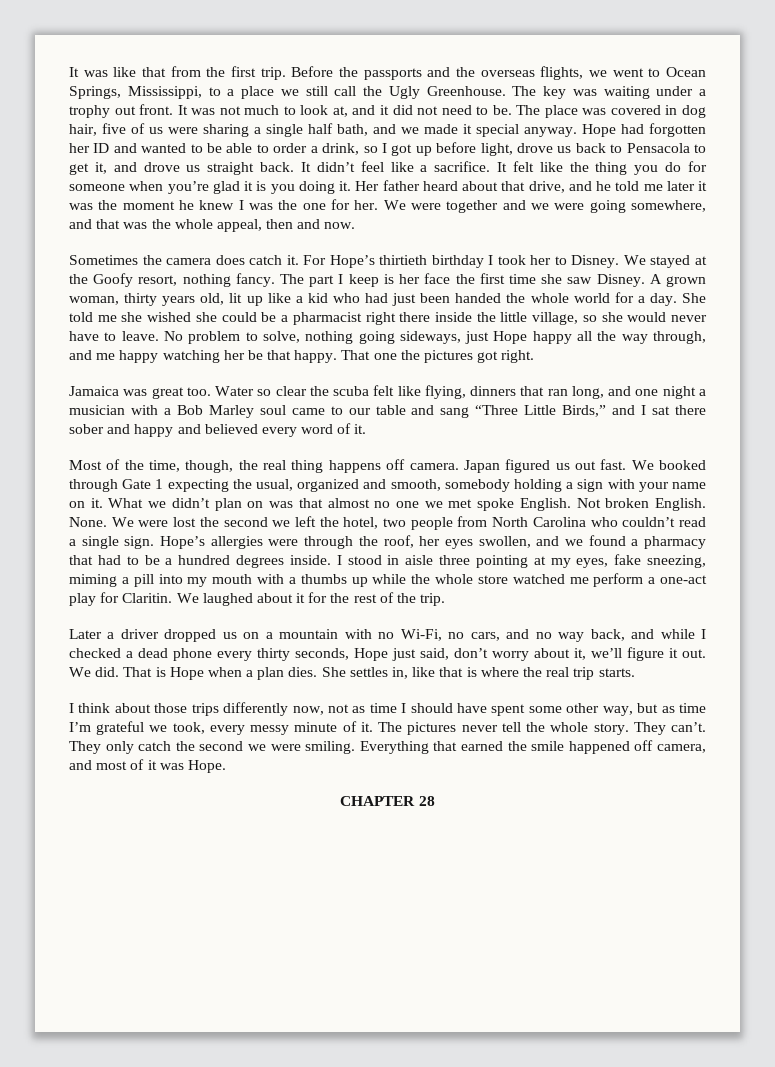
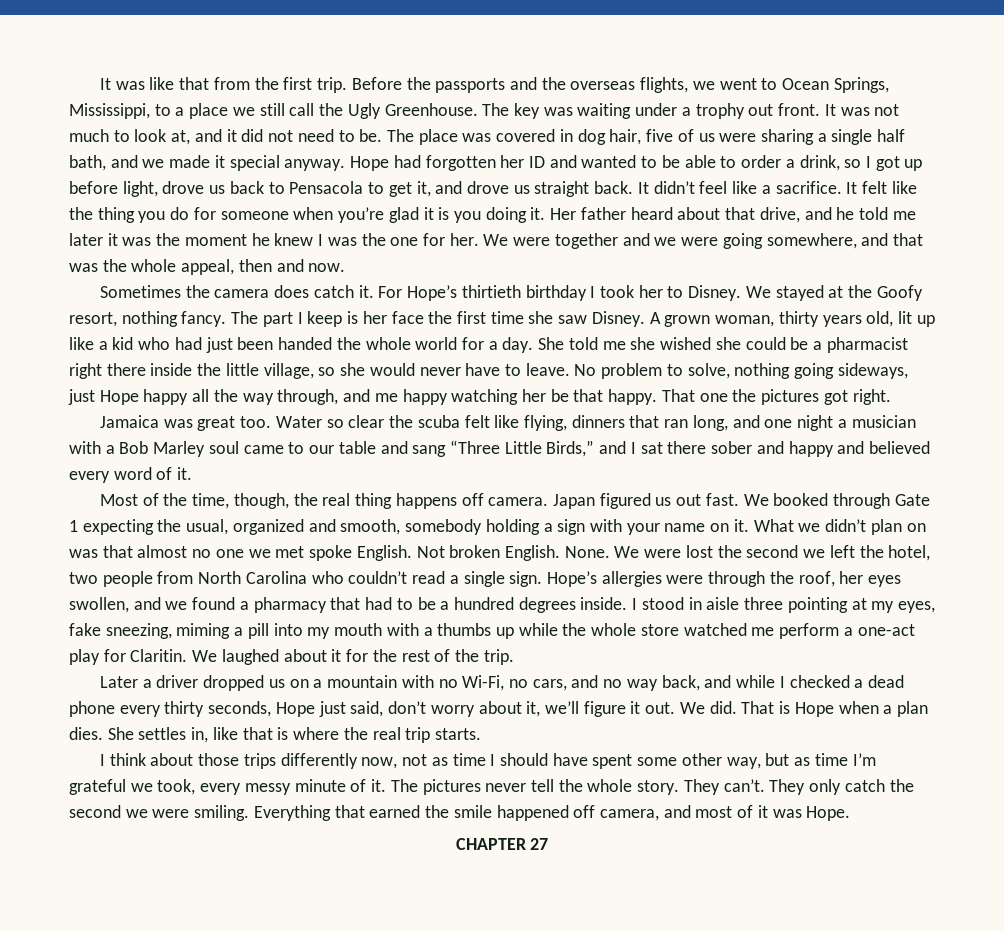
- CHAPTER 28
+ CHAPTER 27

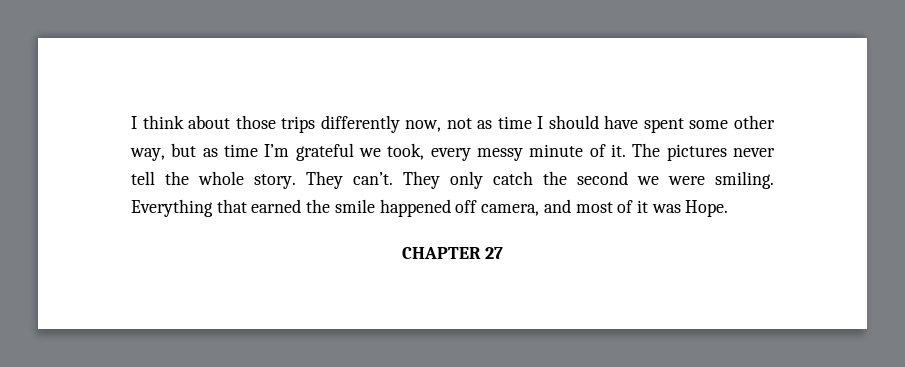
- It was like that from the first trip. Before the passports and the overseas flights, we went to Ocean Springs, Mississippi, to a place we still call the Ugly Greenhouse. The key was waiting under a trophy out front. It was not much to look at, and it did not need to be. The place was covered in dog hair, five of us were sharing a single half bath, and we made it special anyway. Hope had forgotten her ID and wanted to be able to order a drink, so I got up before light, drove us back to Pensacola to get it, and drove us straight back. It didn’t feel like a sacrifice. It felt like the thing you do for someone when you’re glad it is you doing it. Her father heard about that drive, and he told me later it was the moment he knew I was the one for her. We were together and we were going somewhere, and that was the whole appeal, then and now.
- Sometimes the camera does catch it. For Hope’s thirtieth birthday I took her to Disney. We stayed at the Goofy resort, nothing fancy. The part I keep is her face the first time she saw Disney. A grown woman, thirty years old, lit up like a kid who had just been handed the whole world for a day. She told me she wished she could be a pharmacist right there inside the little village, so she would never have to leave. No problem to solve, nothing going sideways, just Hope happy all the way through, and me happy watching her be that happy. That one the pictures got right.
- Jamaica was great too. Water so clear the scuba felt like flying, dinners that ran long, and one night a musician with a Bob Marley soul came to our table and sang “Three Little Birds,” and I sat there sober and happy and believed every word of it.
- Most of the time, though, the real thing happens off camera. Japan figured us out fast. We booked through Gate 1 expecting the usual, organized and smooth, somebody holding a sign with your name on it. What we didn’t plan on was that almost no one we met spoke English. Not broken English. None. We were lost the second we left the hotel, two people from North Carolina who couldn’t read a single sign. Hope’s allergies were through the roof, her eyes swollen, and we found a pharmacy that had to be a hundred degrees inside. I stood in aisle three pointing at my eyes, fake sneezing, miming a pill into my mouth with a thumbs up while the whole store watched me perform a one-act play for Claritin. We laughed about it for the rest of the trip.
- Later a driver dropped us on a mountain with no Wi-Fi, no cars, and no way back, and while I checked a dead phone every thirty seconds, Hope just said, don’t worry about it, we’ll figure it out. We did. That is Hope when a plan dies. She settles in, like that is where the real trip starts.

